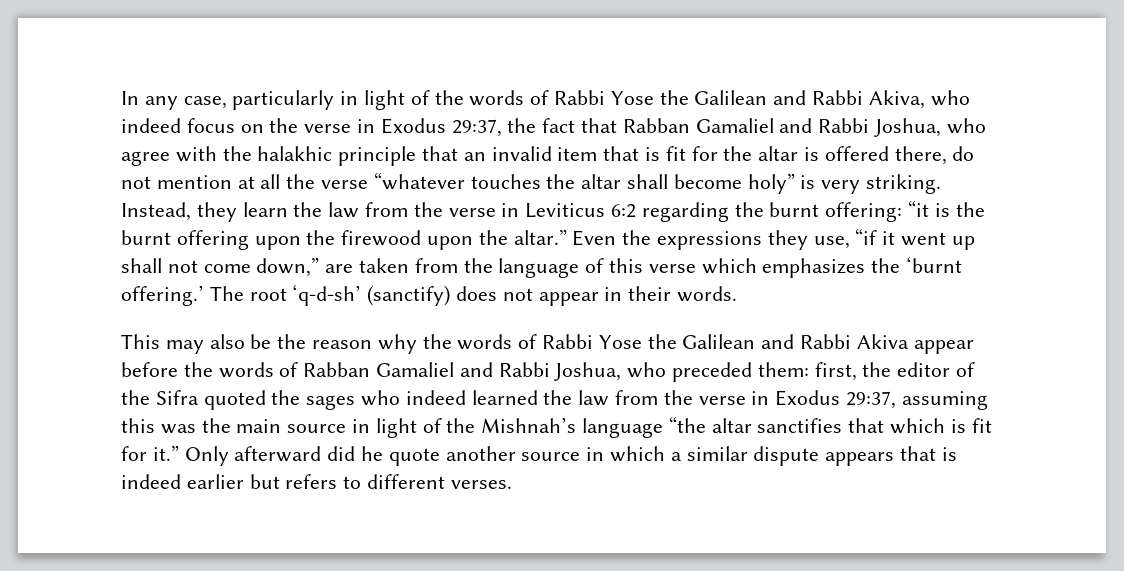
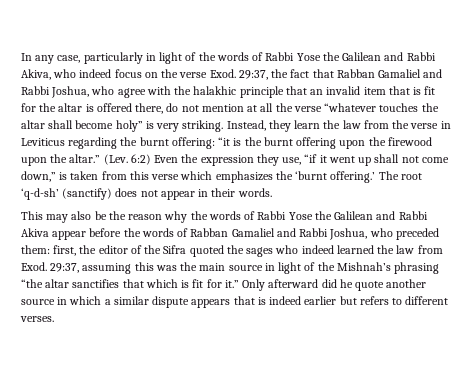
- In any case, particularly in light of the words of Rabbi Yose the Galilean and Rabbi Akiva, who indeed focus on the verse in Exodus 29:37, the fact that Rabban Gamaliel and Rabbi Joshua, who agree with the halakhic principle that an invalid item that is fit for the altar is offered there, do not mention at all the verse “whatever touches the altar shall become holy” is very striking.
+ In any case, particularly in light of the words of Rabbi Yose the Galilean and Rabbi Akiva, who indeed focus on the verse Exod. 29:37, the fact that Rabban Gamaliel and Rabbi Joshua, who agree with the halakhic principle that an invalid item that is fit for the altar is offered there, do not mention at all the verse “whatever touches the altar shall become holy” is very striking.
- Instead, they learn the law from the verse in Leviticus 6:2 regarding the burnt offering: “it is the burnt offering upon the firewood upon the altar.”
+ Instead, they learn the law from the verse in Leviticus regarding the burnt offering: “it is the burnt offering upon the firewood upon the altar.”
- Even the expressions they use, “if it went up shall not come down,” are taken from the language of this verse which emphasizes the ‘burnt offering.’
+ (Lev. 6:2) Even the expression they use, “if it went up shall not come down,” is taken from this verse which emphasizes the ‘burnt offering.’
- first, the editor of the Sifra quoted the sages who indeed learned the law from the verse in Exodus 29:37, assuming this was the main source in light of the Mishnah’s language “the altar sanctifies that which is fit for it.”
+ first, the editor of the Sifra quoted the sages who indeed learned the law from Exod. 29:37, assuming this was the main source in light of the Mishnah’s phrasing “the altar sanctifies that which is fit for it.”

